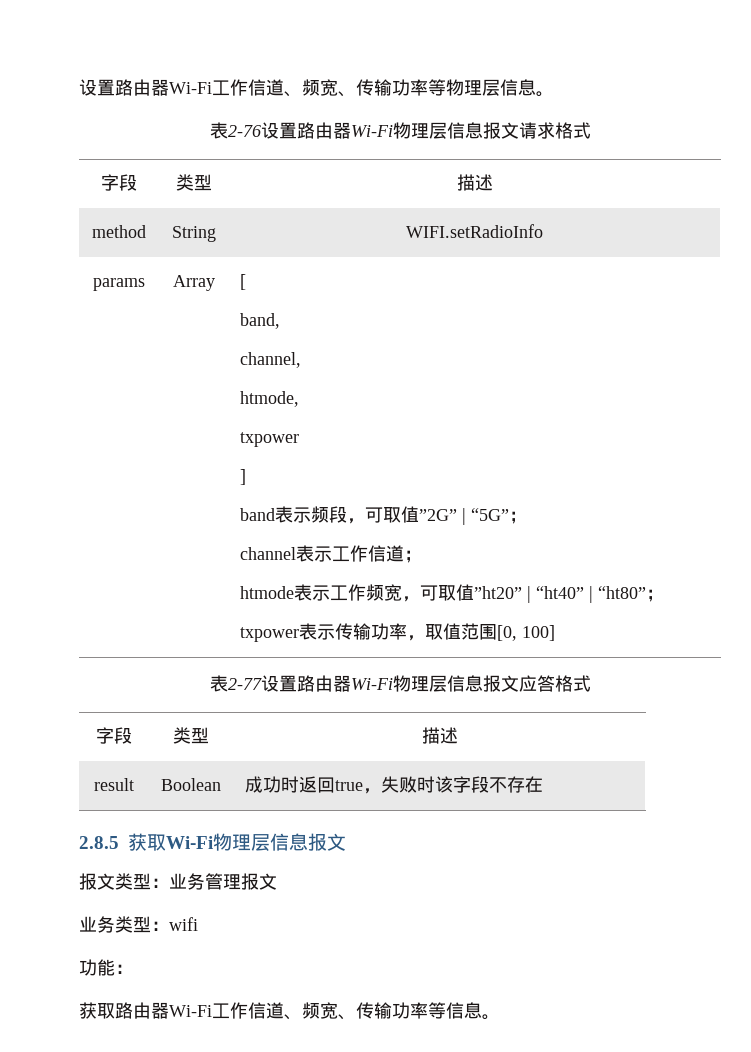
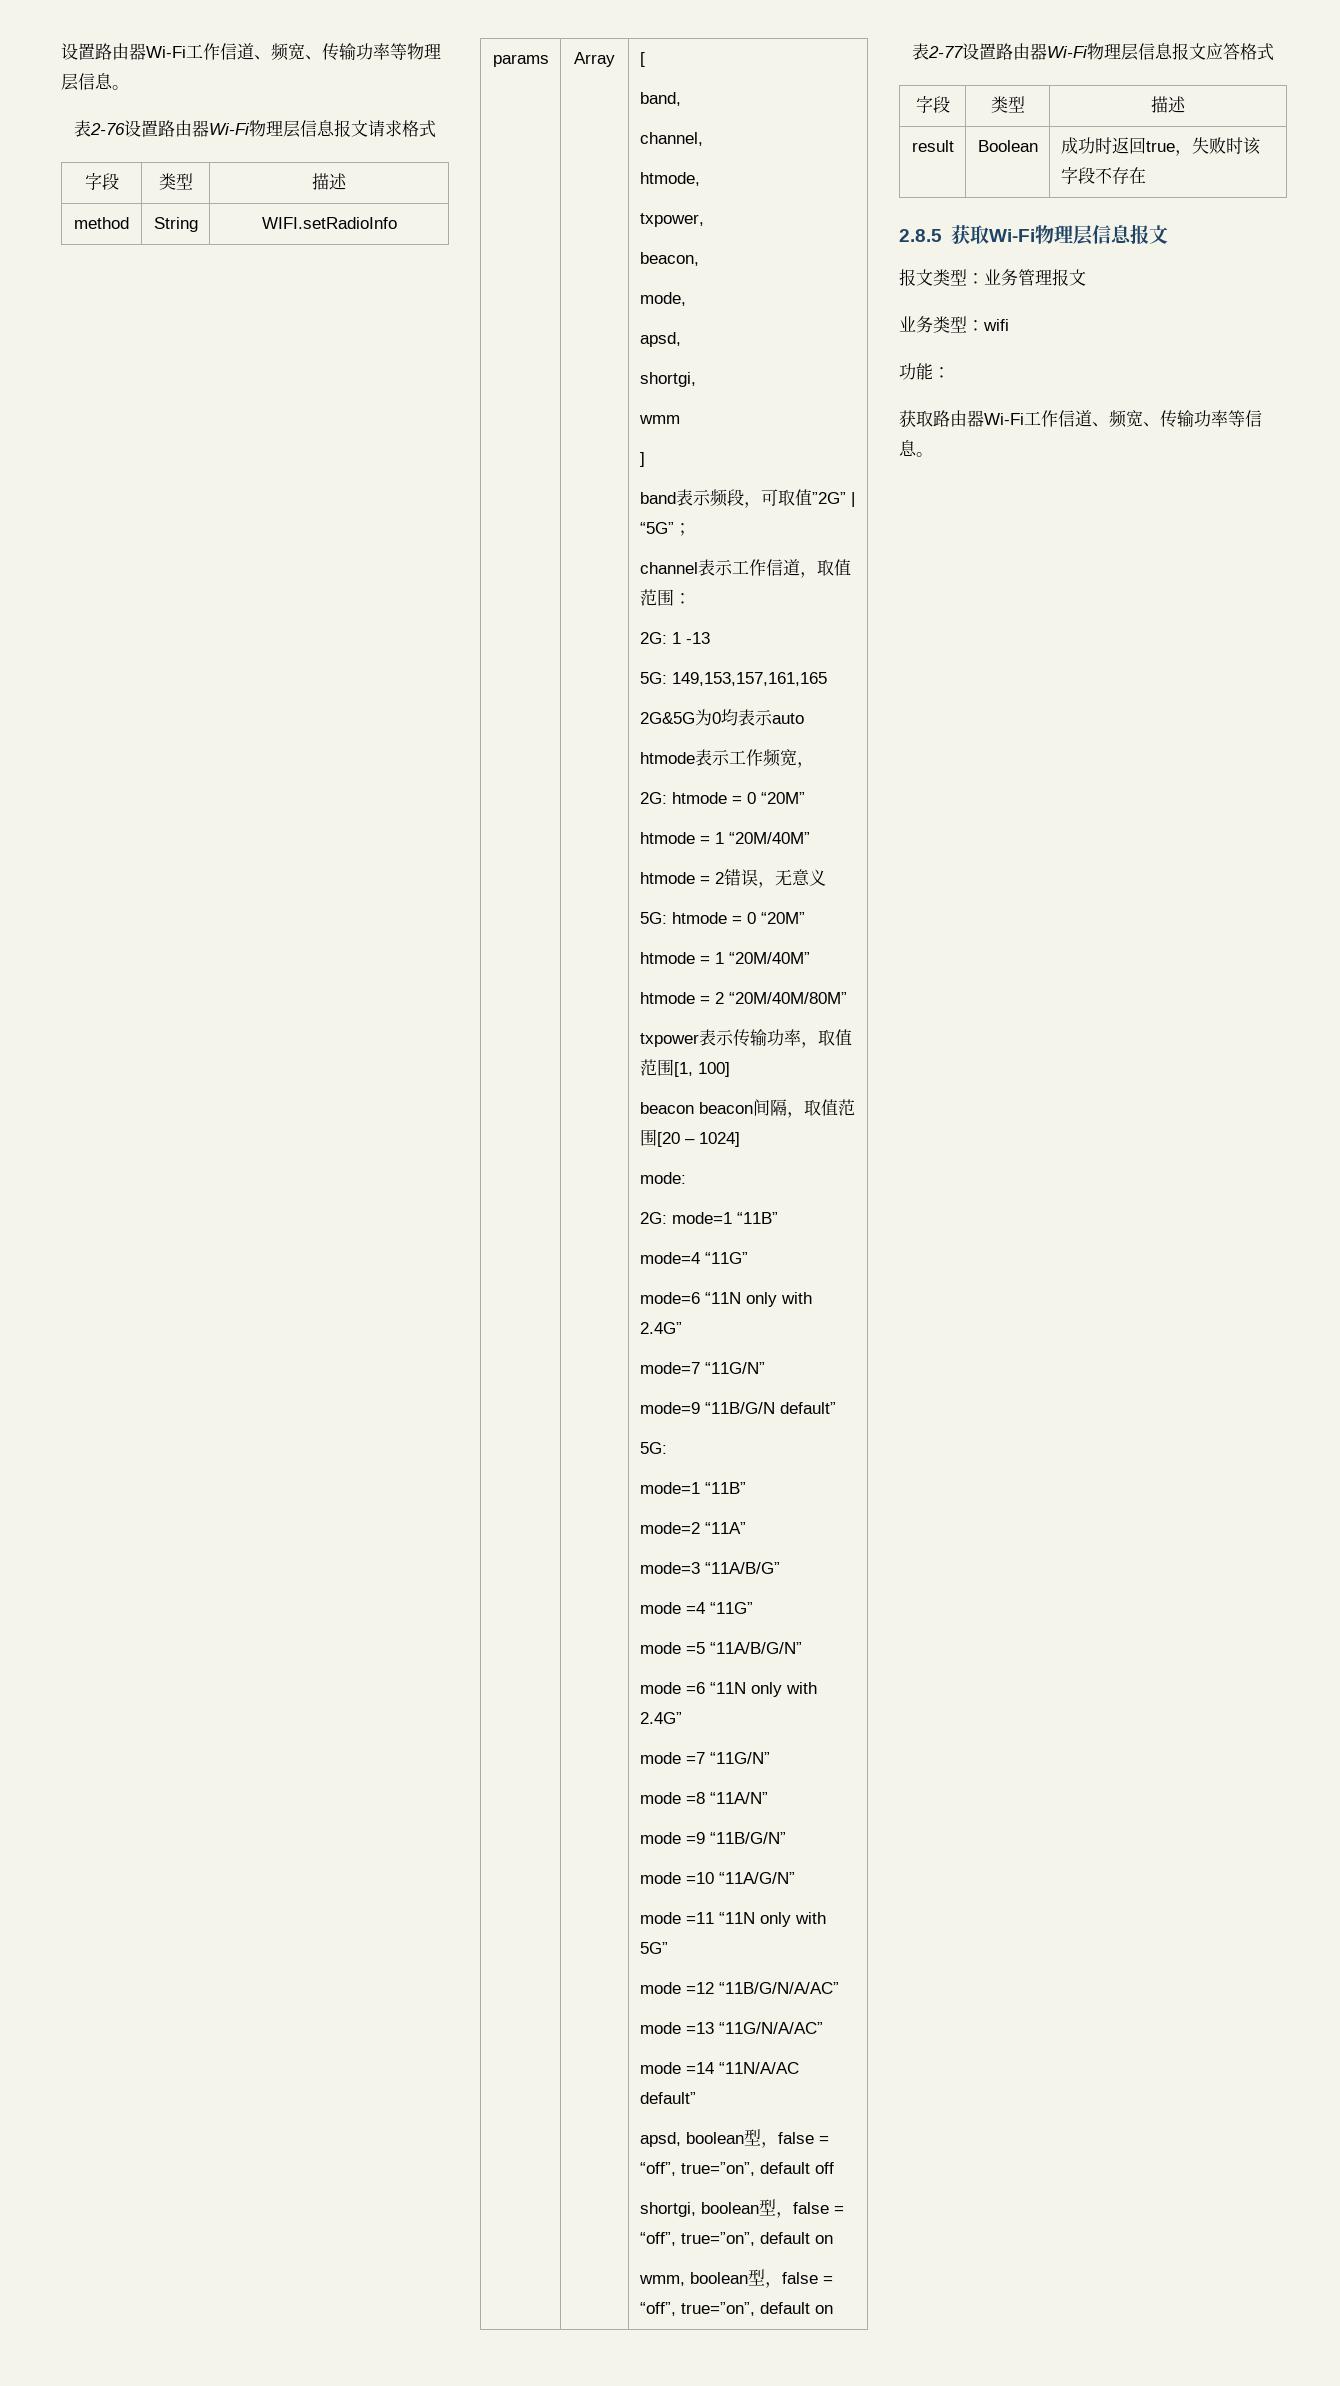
  htmode,
- txpower
+ txpower,
+ beacon,
+ mode,
+ apsd,
+ shortgi,
+ wmm
- channel表示工作信道；
+ channel表示工作信道，取值范围：
+ 2G: 1 -13
+ 5G: 149,153,157,161,165
+ 2G&5G为0均表示auto
- htmode表示工作频宽，可取值”ht20” | “ht40” | “ht80”；
+ htmode表示工作频宽，
+ 2G: htmode = 0 “20M”
+ htmode = 1 “20M/40M”
+ htmode = 2错误，无意义
+ 5G: htmode = 0 “20M”
+ htmode = 1 “20M/40M”
+ htmode = 2 “20M/40M/80M”
- txpower表示传输功率，取值范围[0, 100]
+ txpower表示传输功率，取值范围[1, 100]
+ beacon beacon间隔，取值范围[20 – 1024]
+ mode:
+ 2G: mode=1 “11B”
+ mode=4 “11G”
+ mode=6 “11N only with 2.4G”
+ mode=7 “11G/N”
+ mode=9 “11B/G/N default”
+ 5G:
+ mode=1 “11B”
+ mode=2 “11A”
+ mode=3 “11A/B/G”
+ mode =4 “11G”
+ mode =5 “11A/B/G/N”
+ mode =6 “11N only with 2.4G”
+ mode =7 “11G/N”
+ mode =8 “11A/N”
+ mode =9 “11B/G/N”
+ mode =10 “11A/G/N”
+ mode =11 “11N only with 5G”
+ mode =12 “11B/G/N/A/AC”
+ mode =13 “11G/N/A/AC”
+ mode =14 “11N/A/AC default”
+ apsd, boolean型，false = “off”, true=”on”, default off
+ shortgi, boolean型，false = “off”, true=”on”, default on
+ wmm, boolean型，false = “off”, true=”on”, default on

